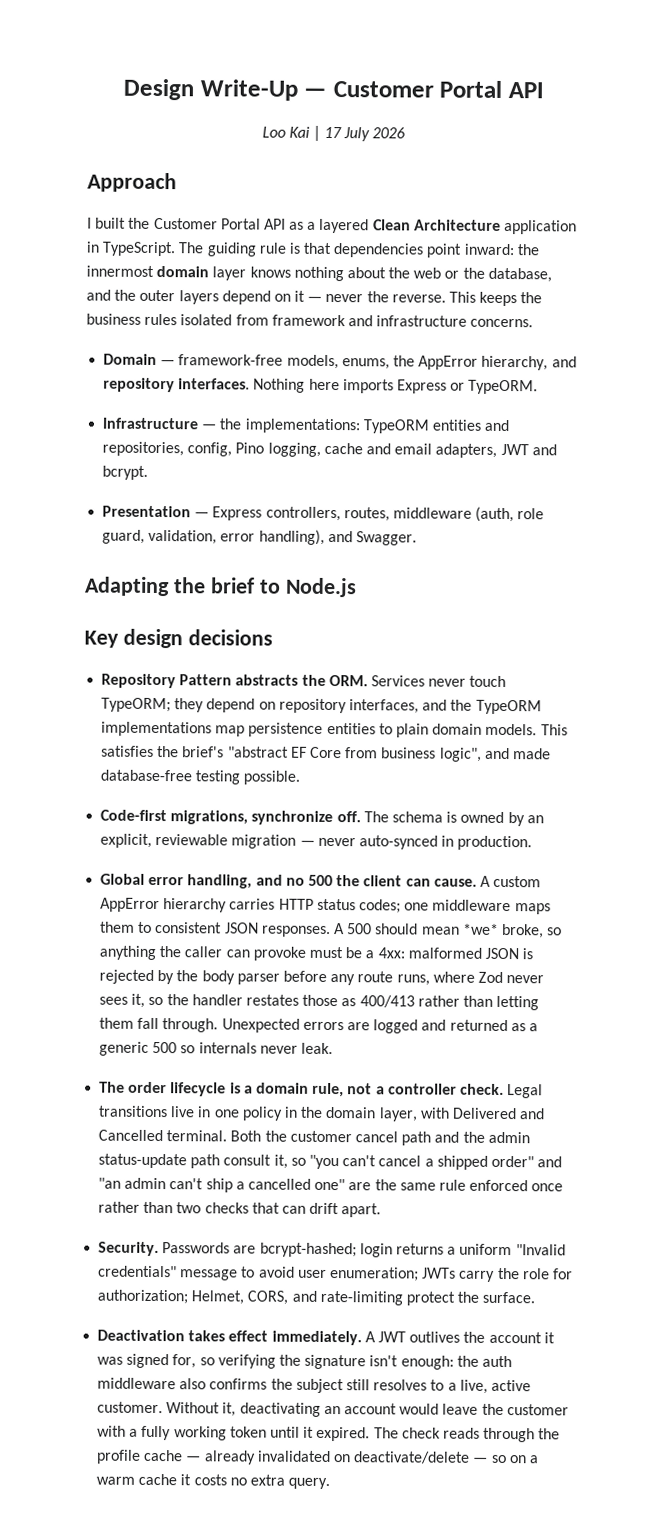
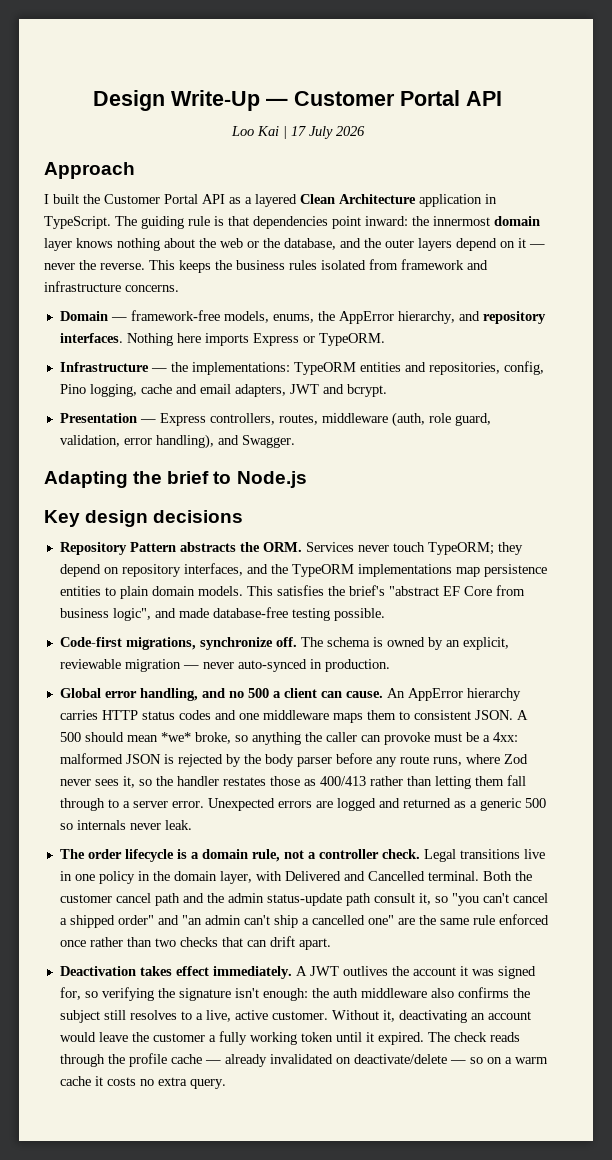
- Global error handling, and no 500 the client can cause.
+ Global error handling, and no 500 a client can cause.
- A custom AppError hierarchy carries HTTP status codes; one middleware maps them to consistent JSON responses.
+ An AppError hierarchy carries HTTP status codes and one middleware maps them to consistent JSON.
- A 500 should mean *we* broke, so anything the caller can provoke must be a 4xx: malformed JSON is rejected by the body parser before any route runs, where Zod never sees it, so the handler restates those as 400/413 rather than letting them fall through.
+ A 500 should mean *we* broke, so anything the caller can provoke must be a 4xx: malformed JSON is rejected by the body parser before any route runs, where Zod never sees it, so the handler restates those as 400/413 rather than letting them fall through to a server error.
- Security. Passwords are bcrypt-hashed; login returns a uniform "Invalid credentials" message to avoid user enumeration; JWTs carry the role for authorization; Helmet, CORS, and rate-limiting protect the surface.
- Without it, deactivating an account would leave the customer with a fully working token until it expired.
+ Without it, deactivating an account would leave the customer a fully working token until it expired.

